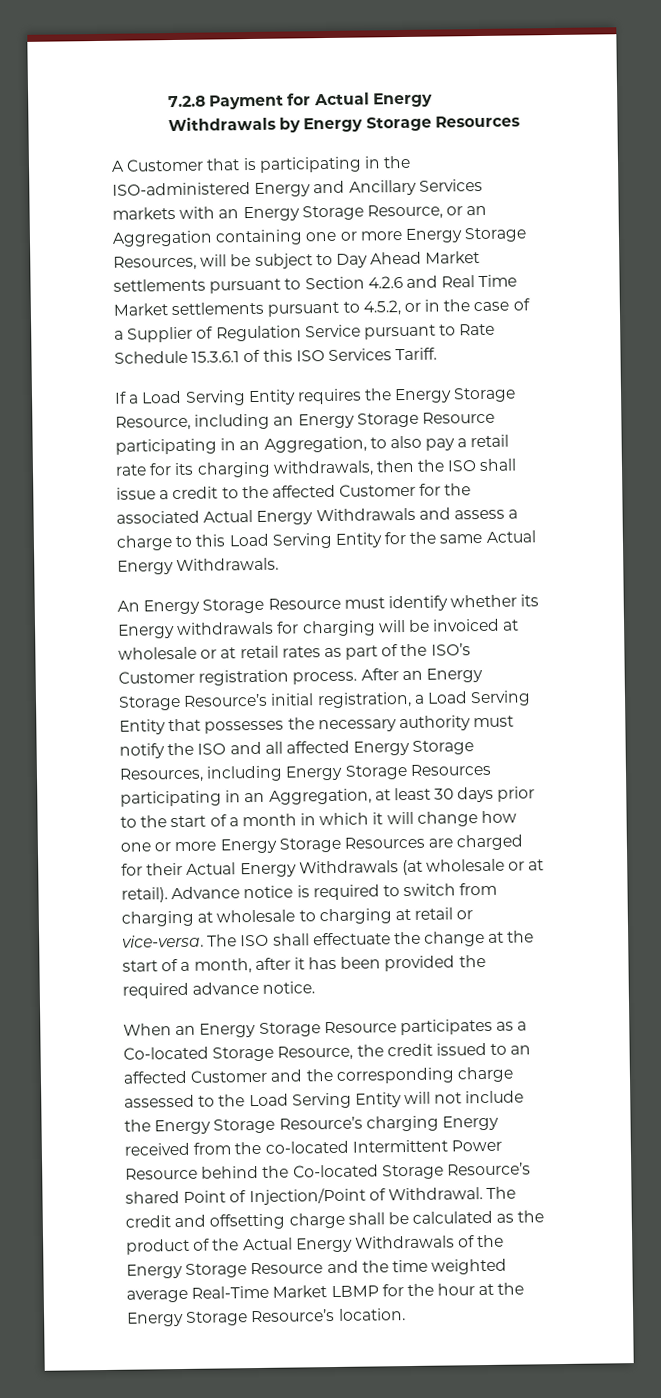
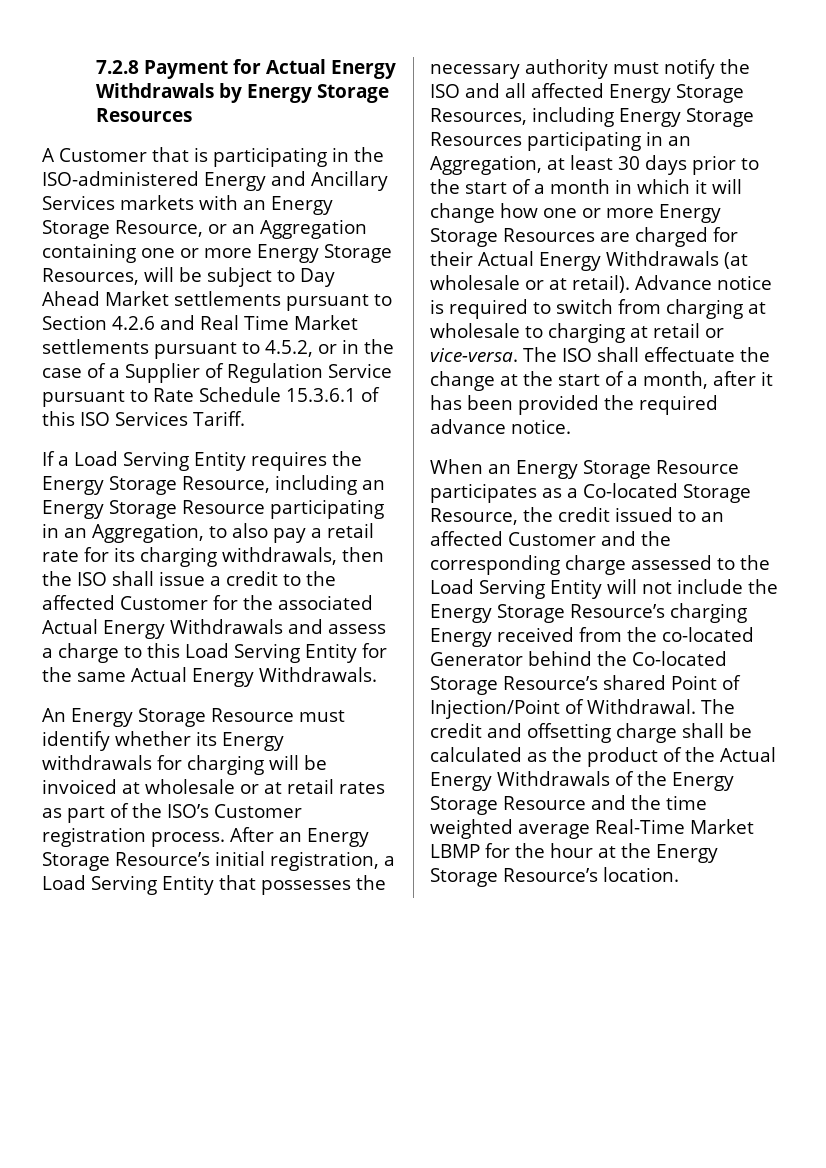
- When an Energy Storage Resource participates as a Co-located Storage Resource, the credit issued to an affected Customer and the corresponding charge assessed to the Load Serving Entity will not include the Energy Storage Resource’s charging Energy received from the co-located Intermittent Power Resource behind the Co-located Storage Resource’s shared Point of Injection/Point of Withdrawal.
+ When an Energy Storage Resource participates as a Co-located Storage Resource, the credit issued to an affected Customer and the corresponding charge assessed to the Load Serving Entity will not include the Energy Storage Resource’s charging Energy received from the co-located Generator behind the Co-located Storage Resource’s shared Point of Injection/Point of Withdrawal.

